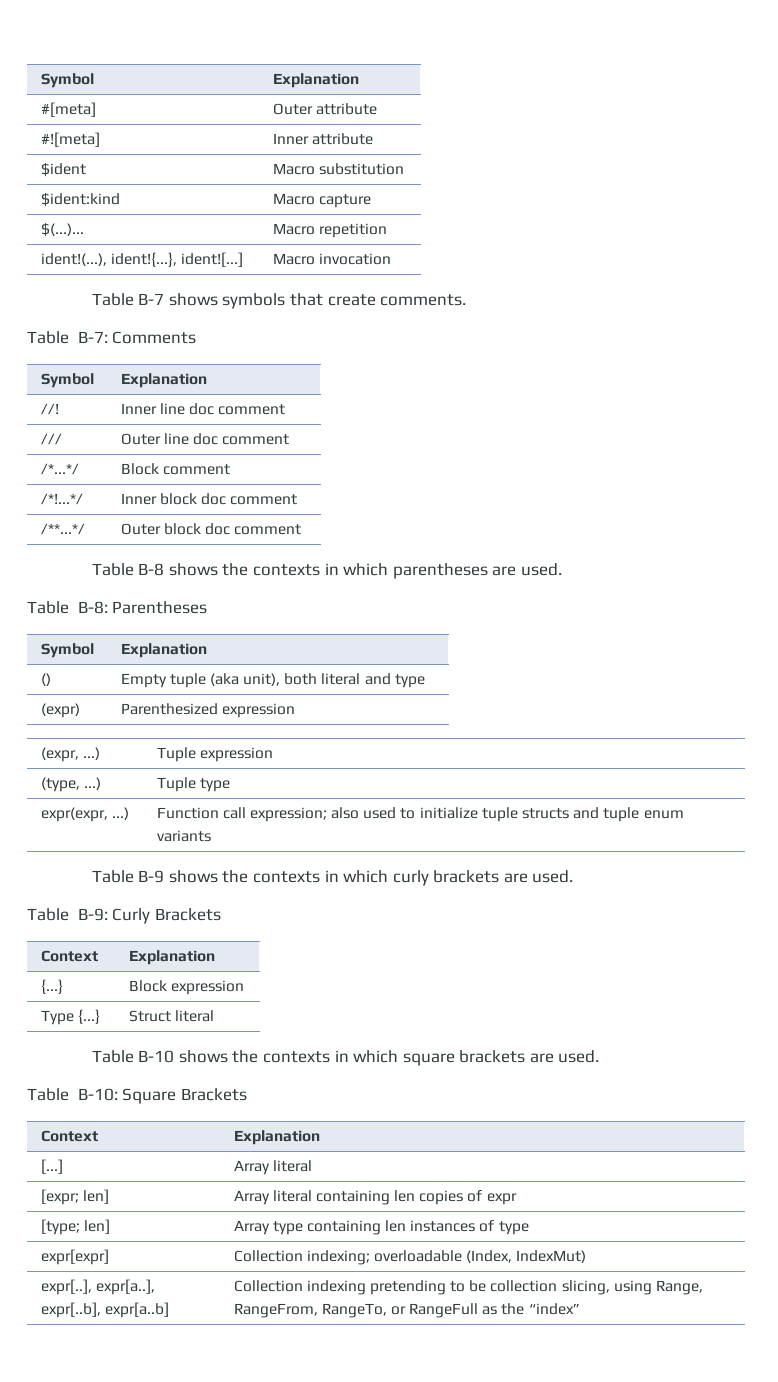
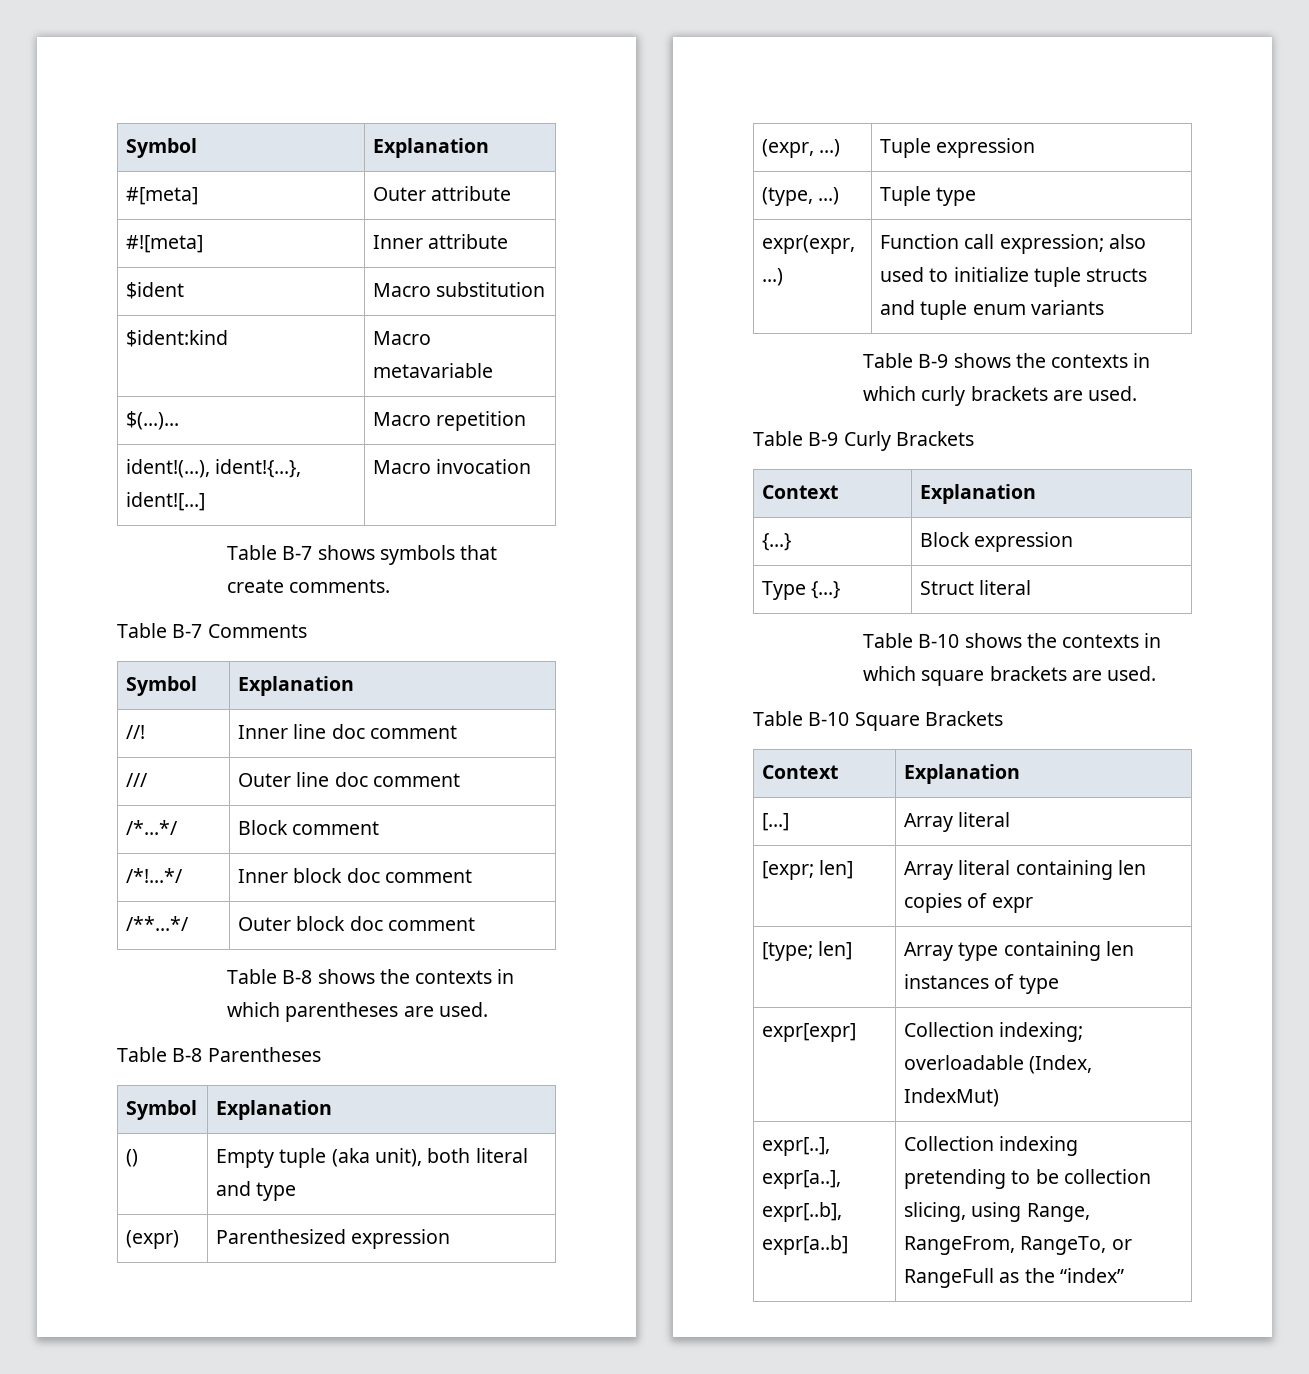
- $ident:kind | Macro capture
+ $ident:kind | Macro metavariable
- Table B-7: Comments
+ Table B-7 Comments
- Table B-8: Parentheses
+ Table B-8 Parentheses
- Table B-9: Curly Brackets
+ Table B-9 Curly Brackets
- Table B-10: Square Brackets
+ Table B-10 Square Brackets

